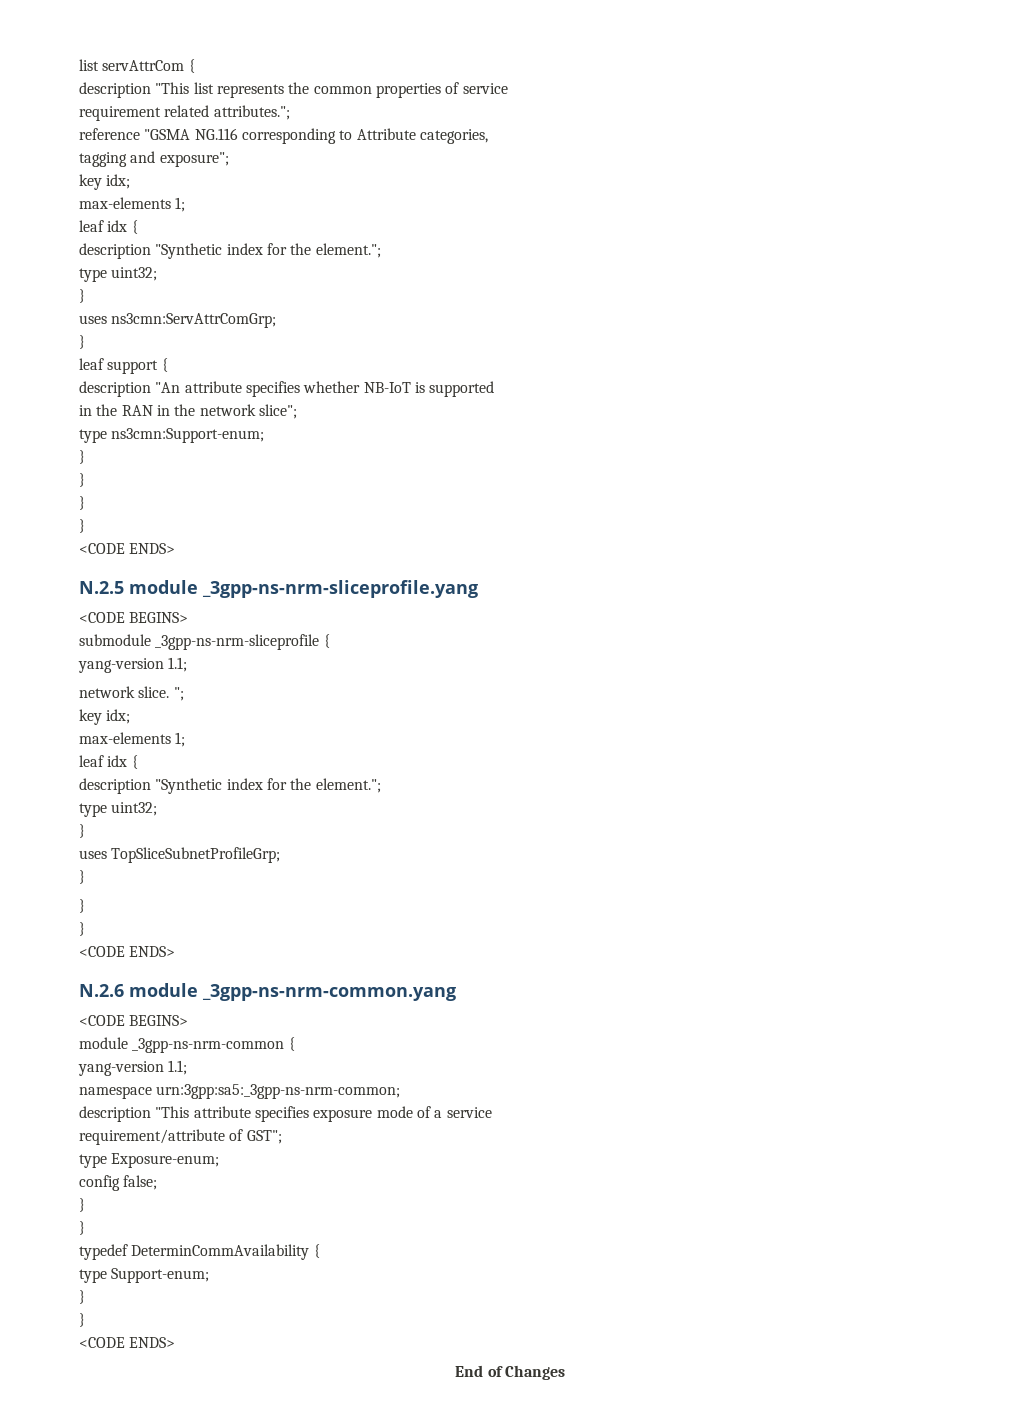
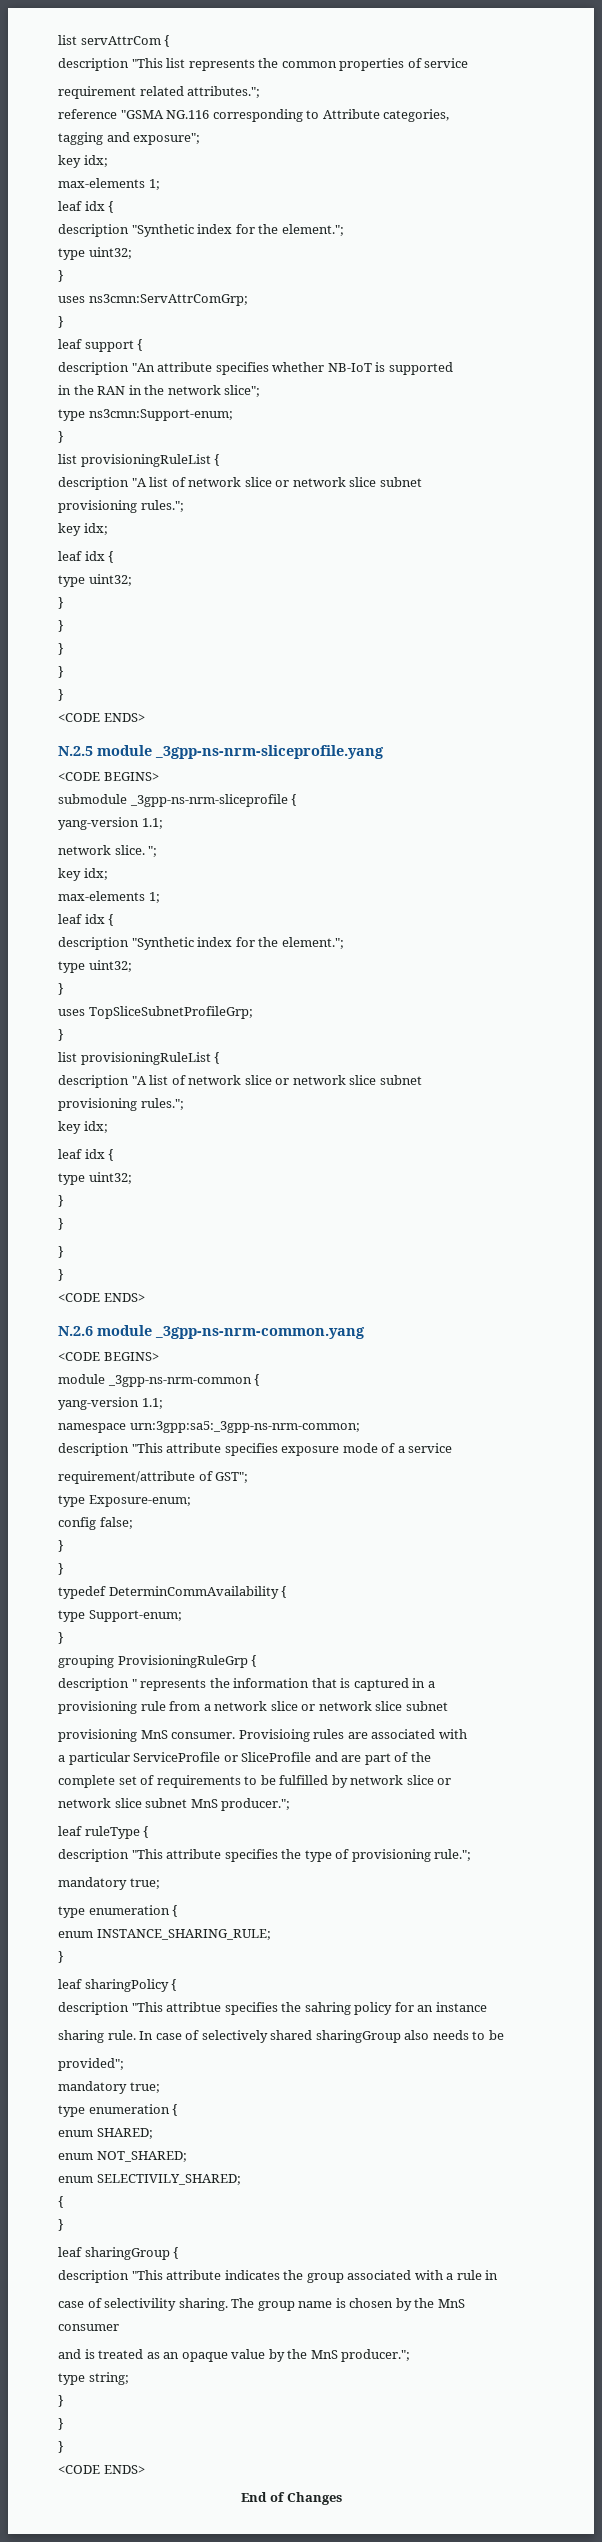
  type ns3cmn:Support-enum;
+ }
+ list provisioningRuleList {
+ description "A list of network slice or network slice subnet
+ provisioning rules.";
+ key idx;
+ leaf idx {
+ type uint32;
+ }
  uses TopSliceSubnetProfileGrp;
+ }
+ list provisioningRuleList {
+ description "A list of network slice or network slice subnet
+ provisioning rules.";
+ key idx;
+ leaf idx {
+ type uint32;
+ }
+ grouping ProvisioningRuleGrp {
+ description " represents the information that is captured in a
+ provisioning rule from a network slice or network slice subnet
+ provisioning MnS consumer. Provisioing rules are associated with
+ a particular ServiceProfile or SliceProfile and are part of the
+ complete set of requirements to be fulfilled by network slice or
+ network slice subnet MnS producer.";
+ leaf ruleType {
+ description "This attribute specifies the type of provisioning rule.";
+ mandatory true;
+ type enumeration {
+ enum INSTANCE_SHARING_RULE;
+ }
+ leaf sharingPolicy {
+ description "This attribtue specifies the sahring policy for an instance
+ sharing rule. In case of selectively shared sharingGroup also needs to be
+ provided";
+ mandatory true;
+ type enumeration {
+ enum SHARED;
+ enum NOT_SHARED;
+ enum SELECTIVILY_SHARED;
+ {
+ }
+ leaf sharingGroup {
+ description "This attribute indicates the group associated with a rule in
+ case of selectivility sharing. The group name is chosen by the MnS consumer
+ and is treated as an opaque value by the MnS producer.";
+ type string;
+ }
+ }

